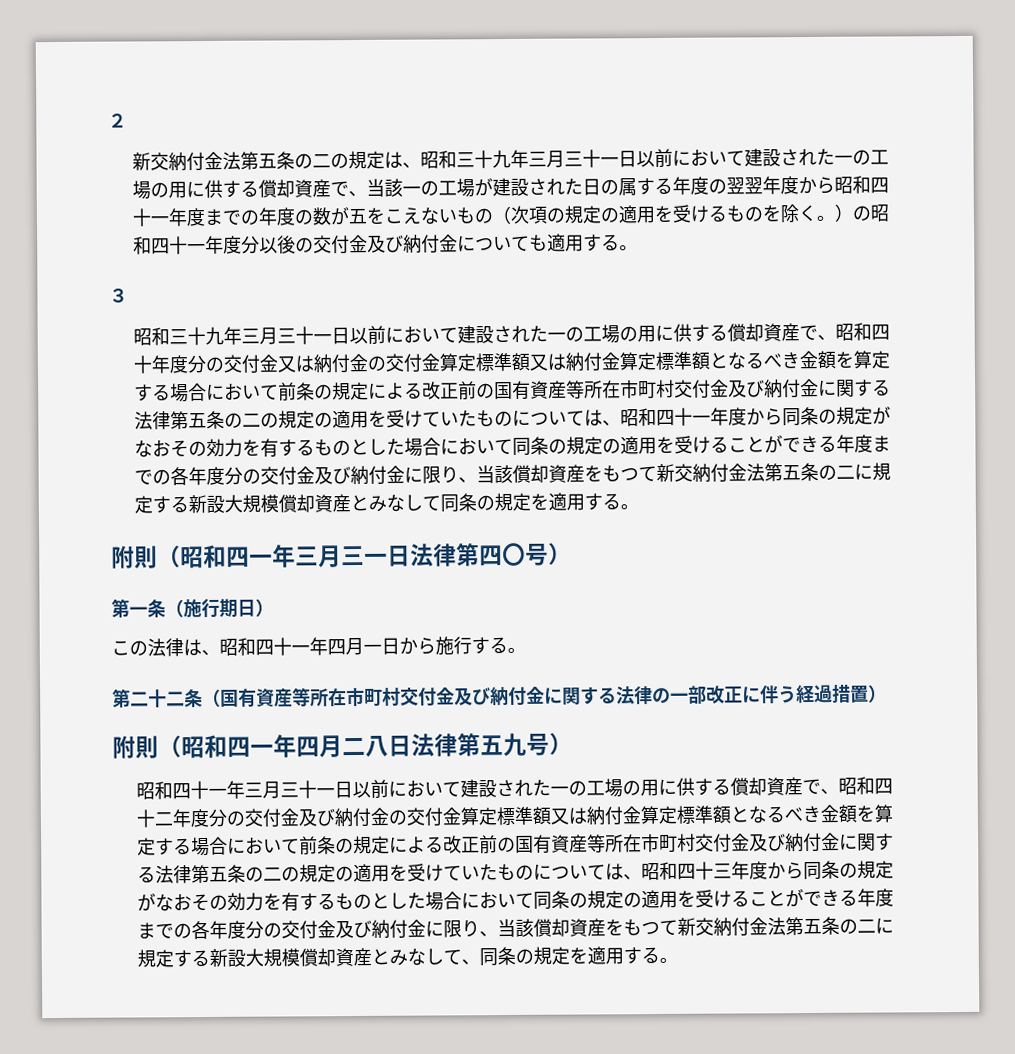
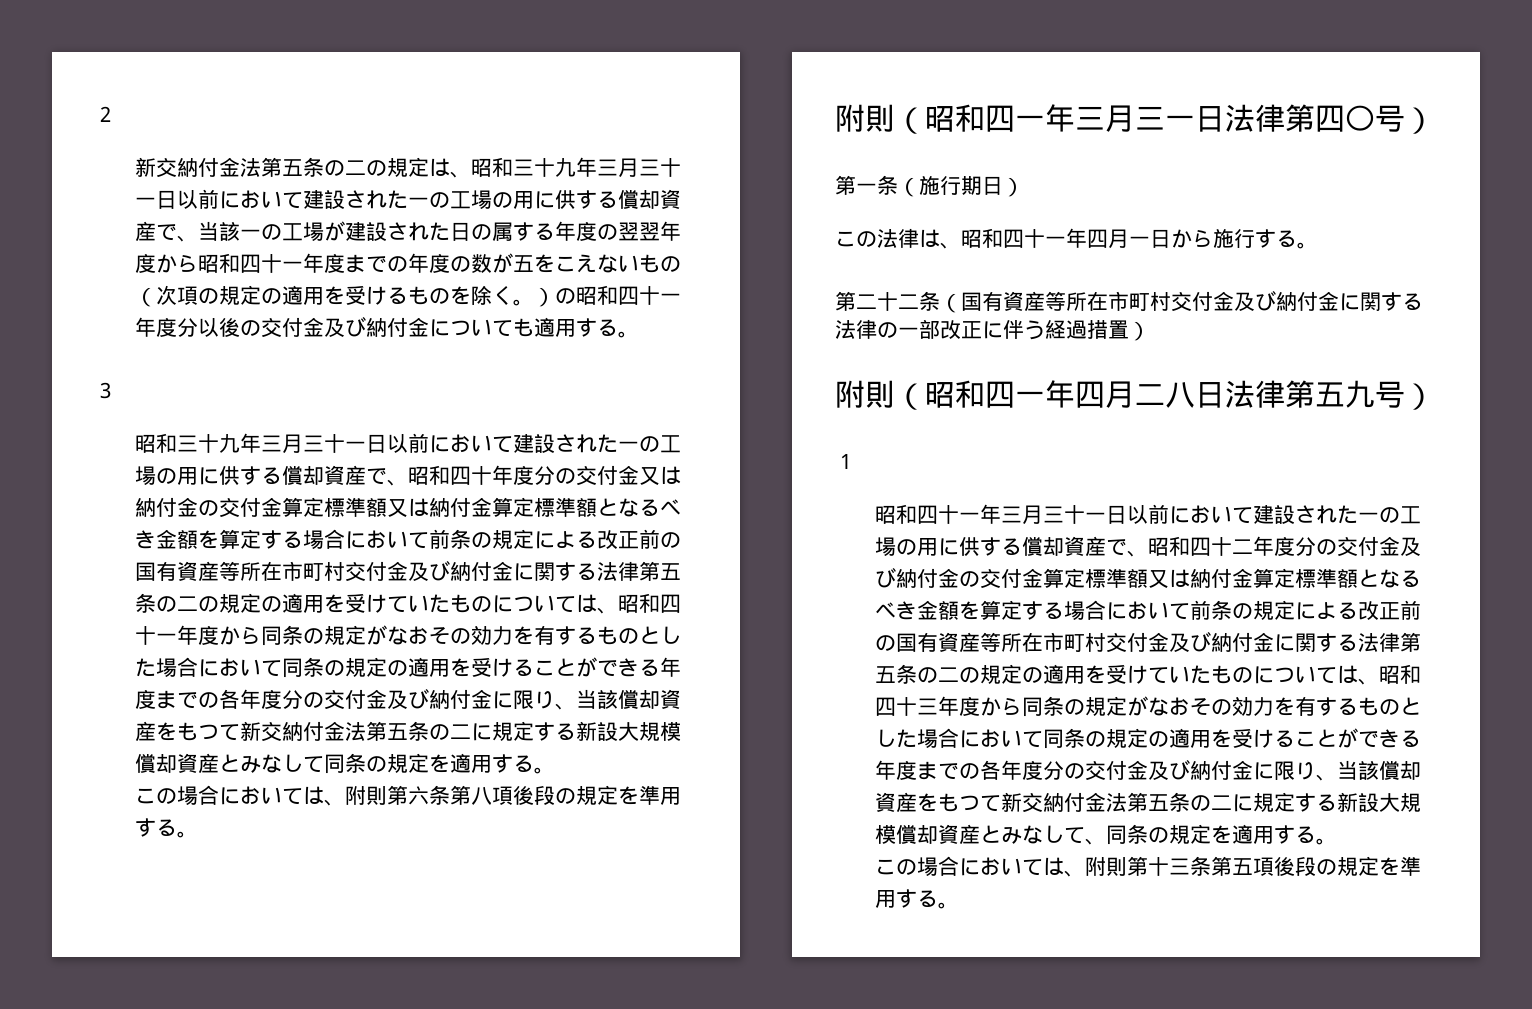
+ この場合においては、附則第六条第八項後段の規定を準用する。
+ １
+ この場合においては、附則第十三条第五項後段の規定を準用する。

